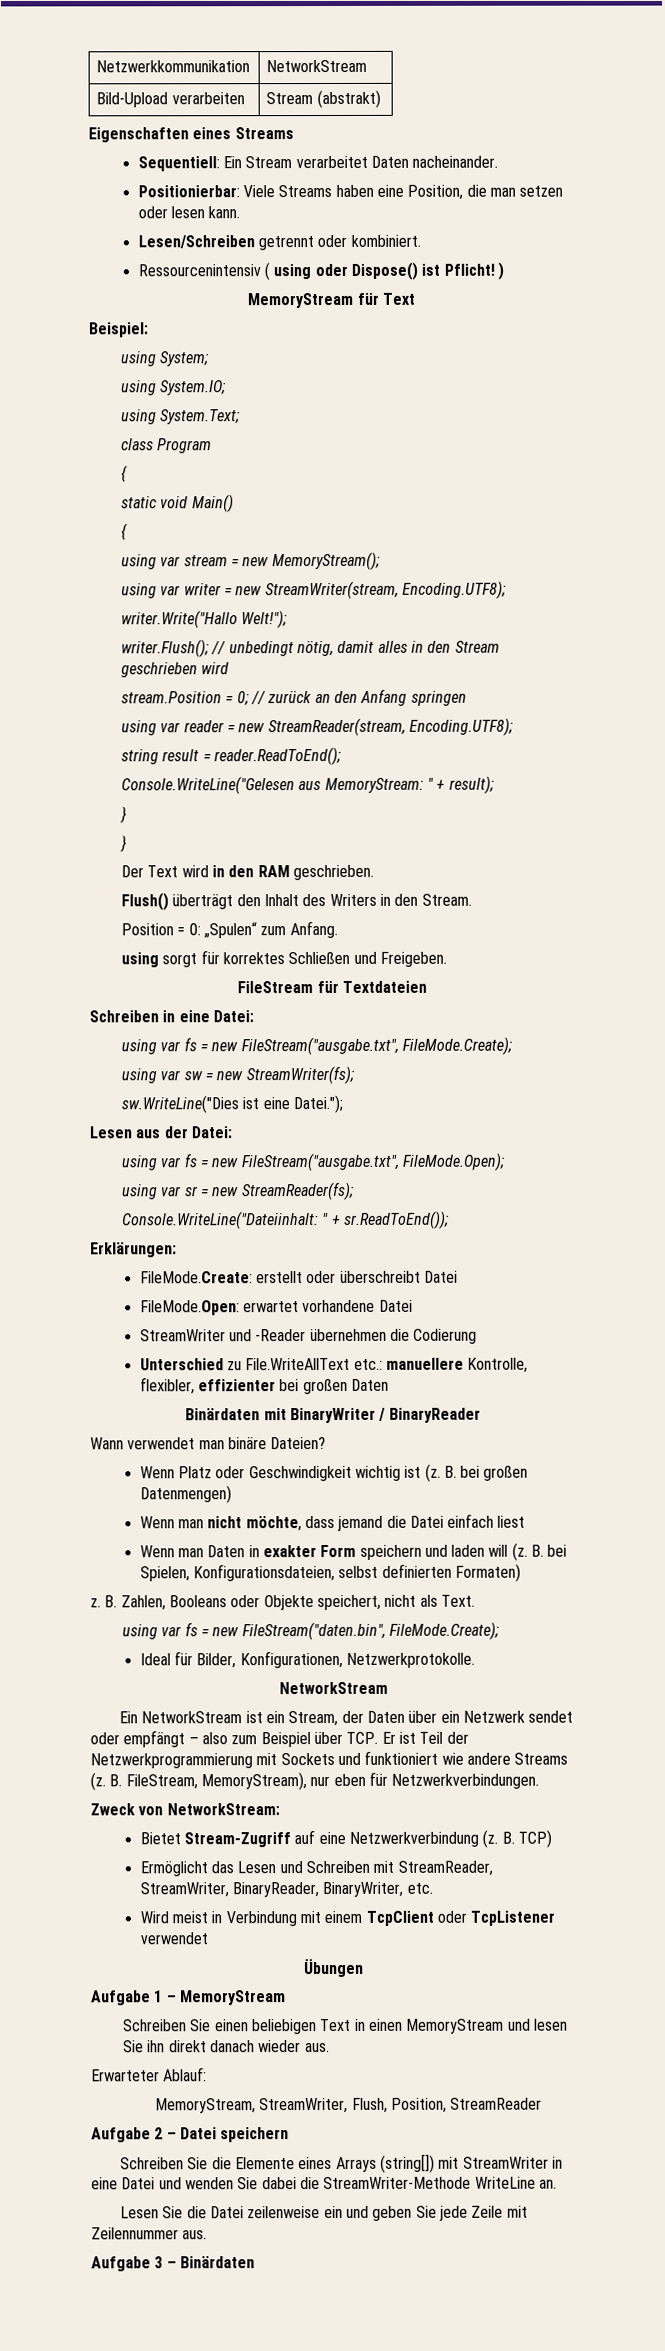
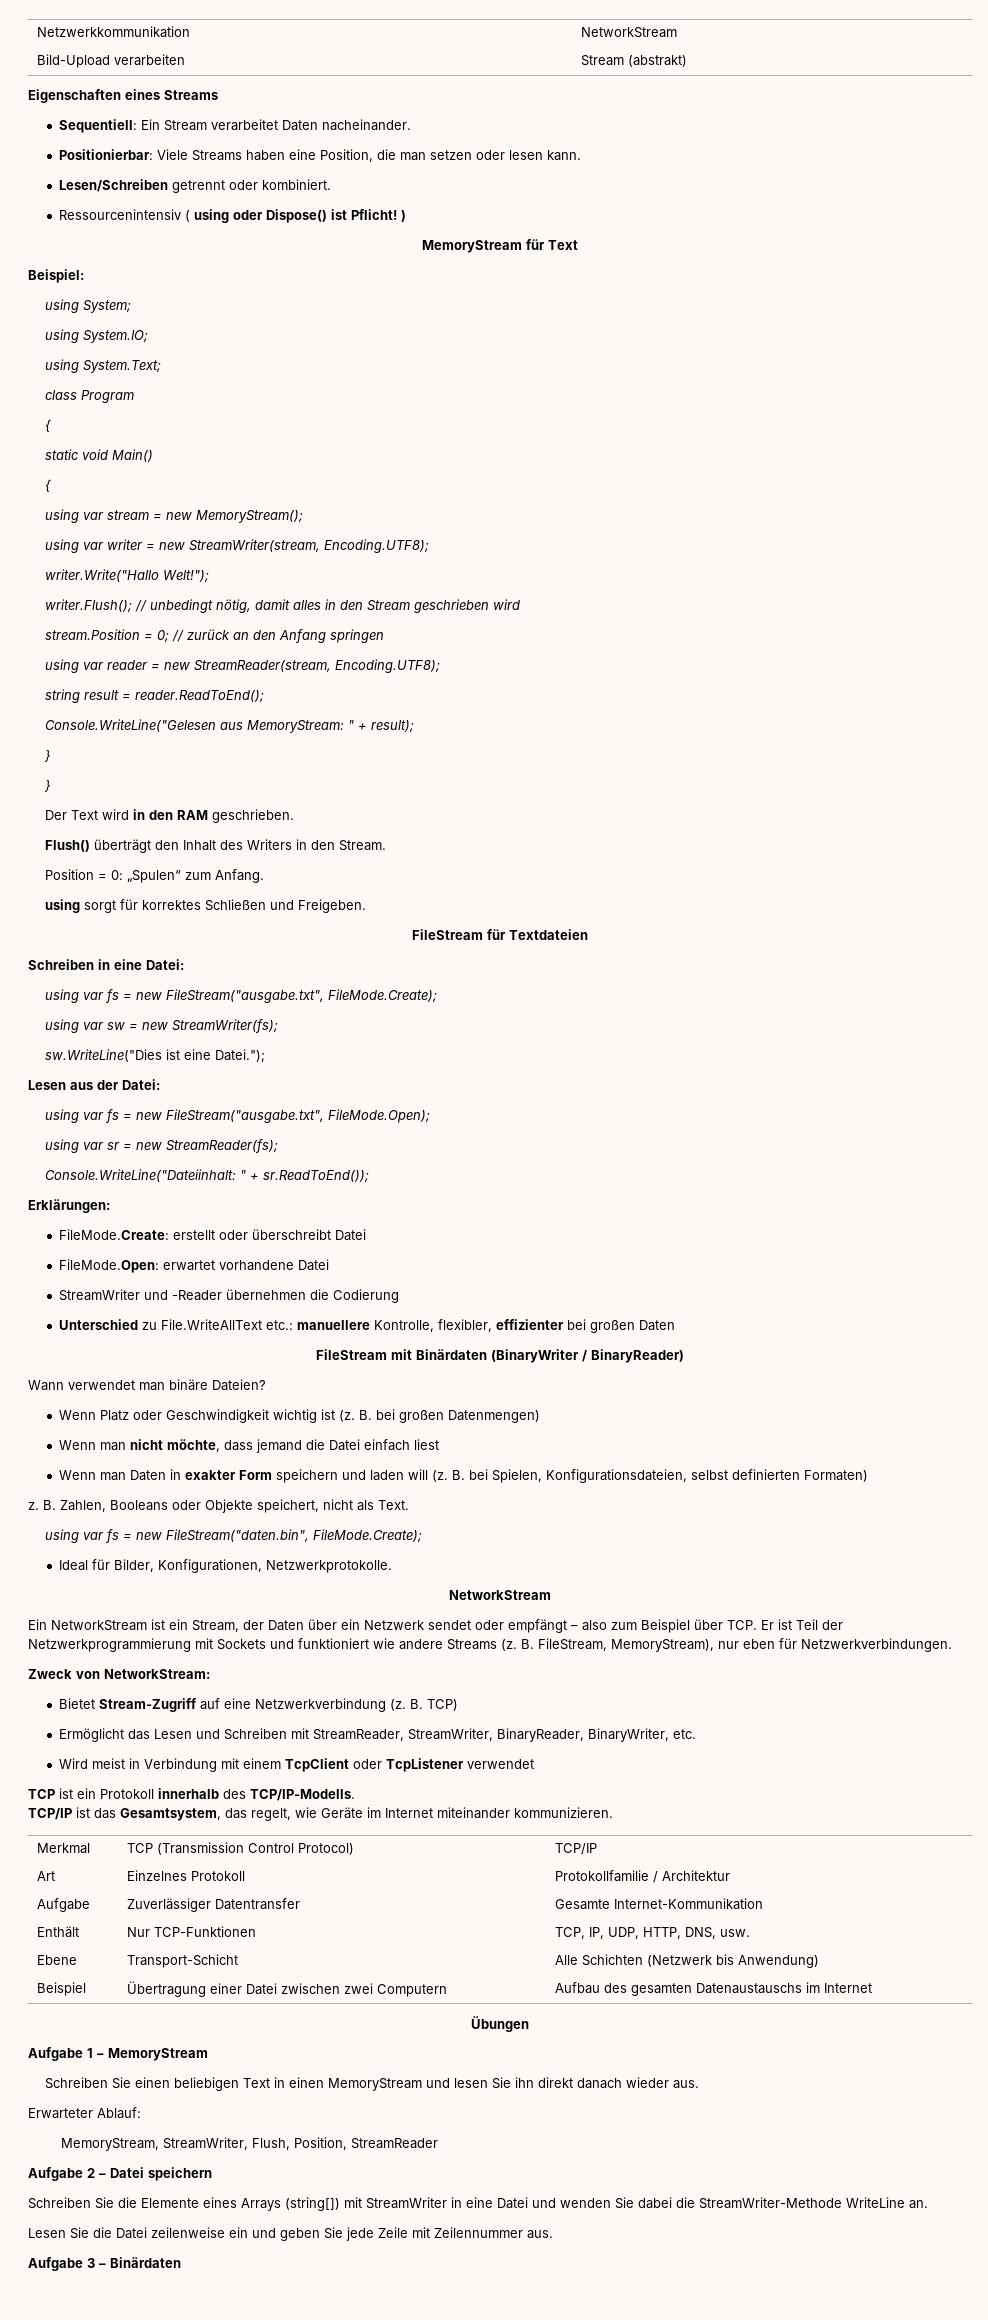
- Binärdaten mit BinaryWriter / BinaryReader
+ FileStream mit Binärdaten (BinaryWriter / BinaryReader)
+ TCP ist ein Protokoll innerhalb des TCP/IP-Modells.
+ TCP/IP ist das Gesamtsystem, das regelt, wie Geräte im Internet miteinander kommunizieren.
+ Merkmal | TCP (Transmission Control Protocol) | TCP/IP
+ Art | Einzelnes Protokoll | Protokollfamilie / Architektur
+ Aufgabe | Zuverlässiger Datentransfer | Gesamte Internet-Kommunikation
+ Enthält | Nur TCP-Funktionen | TCP, IP, UDP, HTTP, DNS, usw.
+ Ebene | Transport-Schicht | Alle Schichten (Netzwerk bis Anwendung)
+ Beispiel | Übertragung einer Datei zwischen zwei Computern | Aufbau des gesamten Datenaustauschs im Internet

